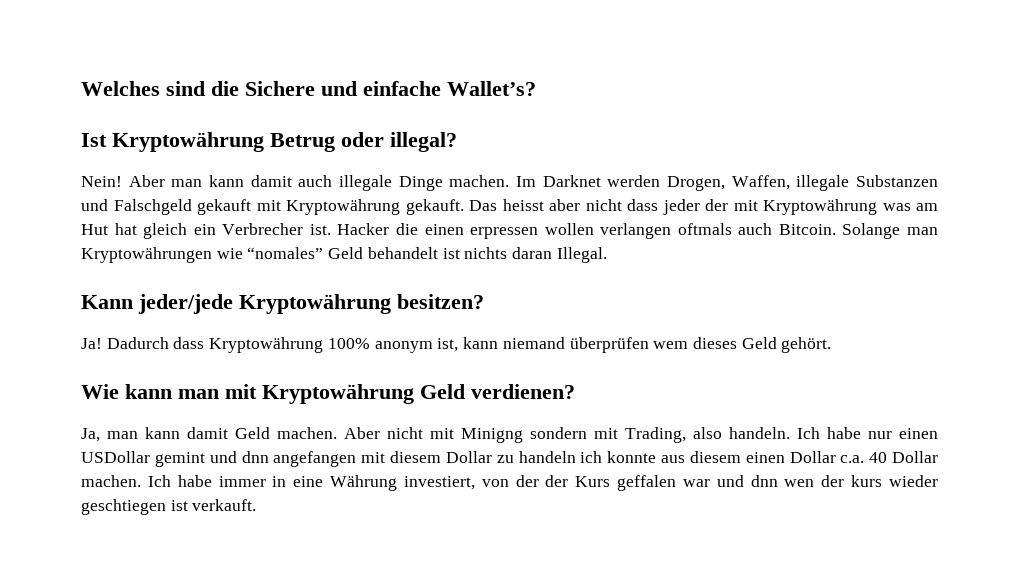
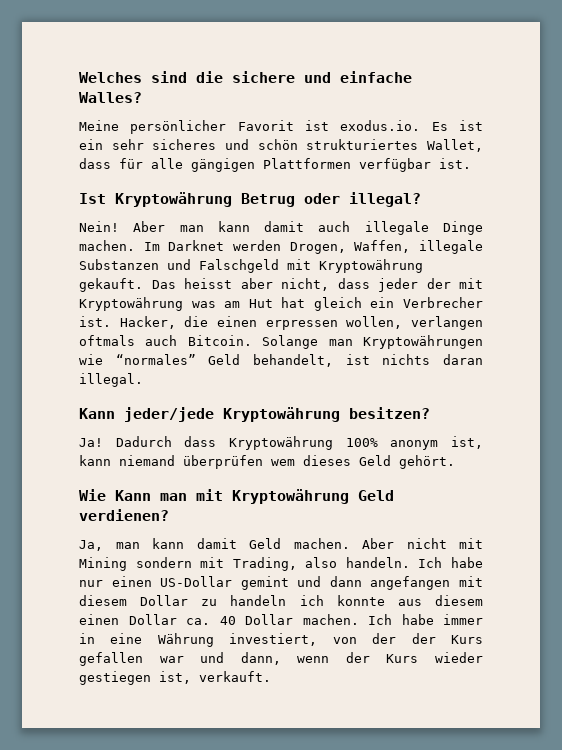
- Welches sind die Sichere und einfache Wallet’s?
+ Welches sind die sichere und einfache Walles?
+ Meine persönlicher Favorit ist exodus.io. Es ist ein sehr sicheres und schön strukturiertes Wallet, dass für alle gängigen Plattformen verfügbar ist.
- Im Darknet werden Drogen, Waffen, illegale Substanzen und Falschgeld gekauft mit Kryptowährung gekauft.
+ Im Darknet werden Drogen, Waffen, illegale Substanzen und Falschgeld mit Kryptowährung gekauft.
- Das heisst aber nicht dass jeder der mit Kryptowährung was am Hut hat gleich ein Verbrecher ist.
+ Das heisst aber nicht, dass jeder der mit Kryptowährung was am Hut hat gleich ein Verbrecher ist.
- Hacker die einen erpressen wollen verlangen oftmals auch Bitcoin.
+ Hacker, die einen erpressen wollen, verlangen oftmals auch Bitcoin.
- Solange man Kryptowährungen wie “nomales” Geld behandelt ist nichts daran Illegal.
+ Solange man Kryptowährungen wie “normales” Geld behandelt, ist nichts daran illegal.
- Wie kann man mit Kryptowährung Geld verdienen?
+ Wie Kann man mit Kryptowährung Geld verdienen?
- Aber nicht mit Minigng sondern mit Trading, also handeln.
+ Aber nicht mit Mining sondern mit Trading, also handeln.
- Ich habe nur einen USDollar gemint und dnn angefangen mit diesem Dollar zu handeln ich konnte aus diesem einen Dollar c.a. 40 Dollar machen.
+ Ich habe nur einen US-Dollar gemint und dann angefangen mit diesem Dollar zu handeln ich konnte aus diesem einen Dollar ca. 40 Dollar machen.
- Ich habe immer in eine Währung investiert, von der der Kurs geffalen war und dnn wen der kurs wieder geschtiegen ist verkauft.
+ Ich habe immer in eine Währung investiert, von der der Kurs gefallen war und dann, wenn der Kurs wieder gestiegen ist, verkauft.

